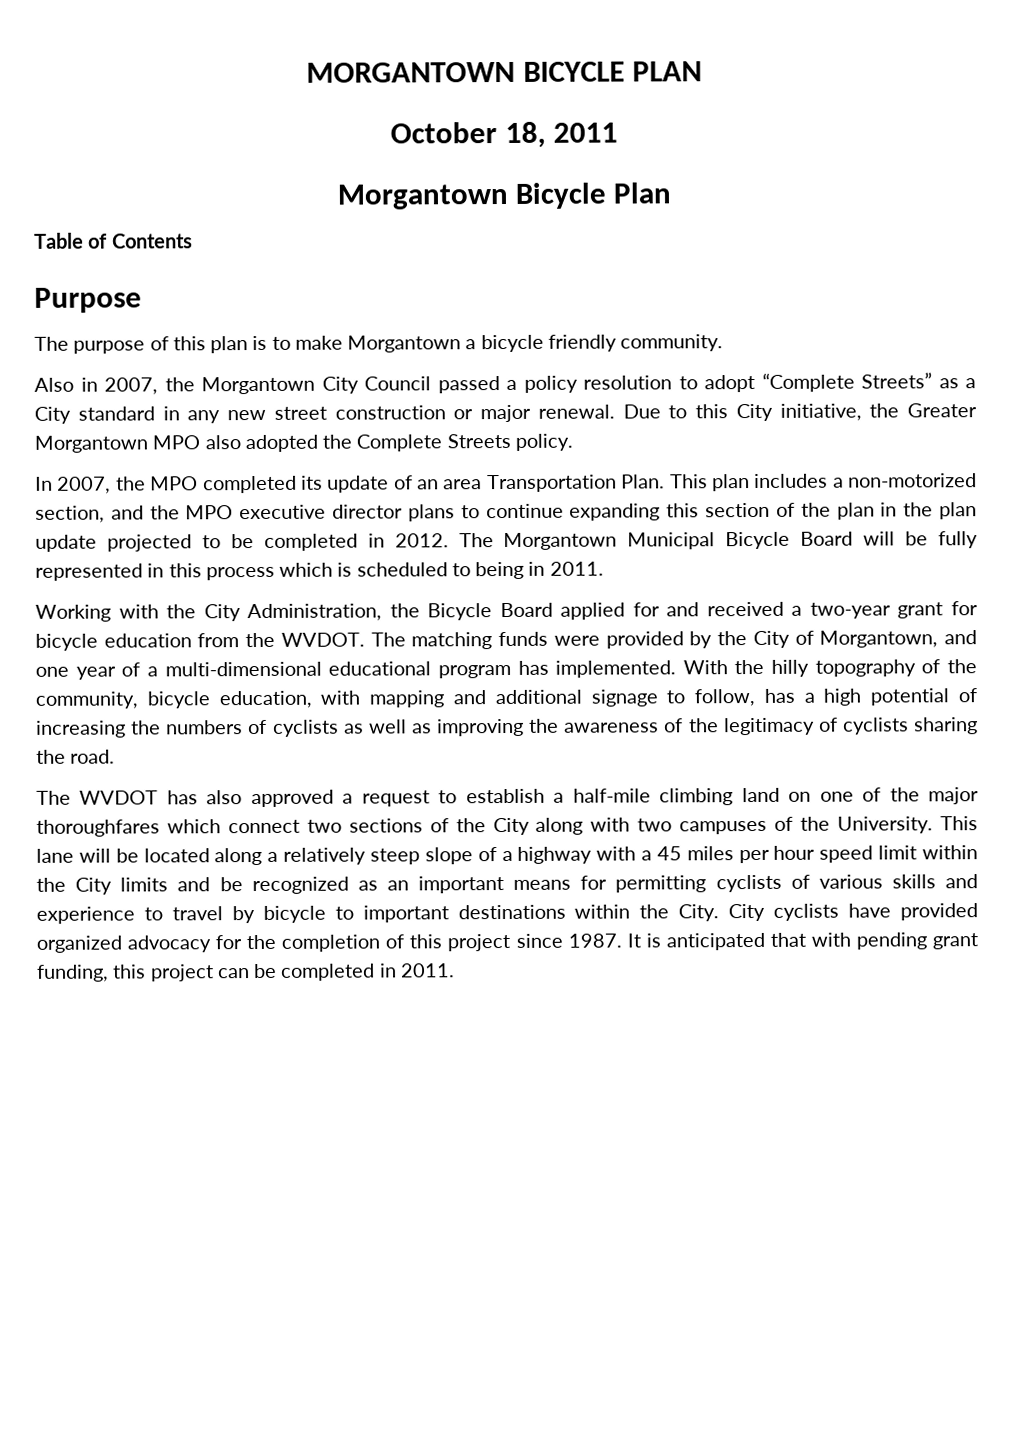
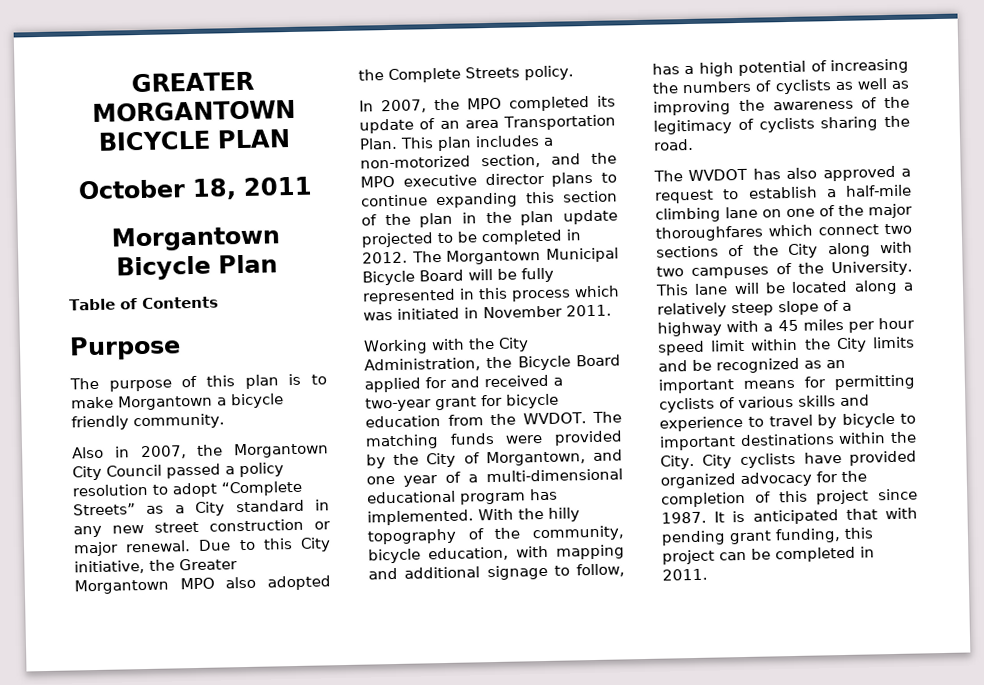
- MORGANTOWN BICYCLE PLAN
+ GREATER MORGANTOWN BICYCLE PLAN
- The Morgantown Municipal Bicycle Board will be fully represented in this process which is scheduled to being in 2011.
+ The Morgantown Municipal Bicycle Board will be fully represented in this process which was initiated in November 2011.
- The WVDOT has also approved a request to establish a half-mile climbing land on one of the major thoroughfares which connect two sections of the City along with two campuses of the University.
+ The WVDOT has also approved a request to establish a half-mile climbing lane on one of the major thoroughfares which connect two sections of the City along with two campuses of the University.

